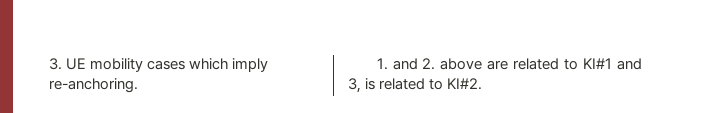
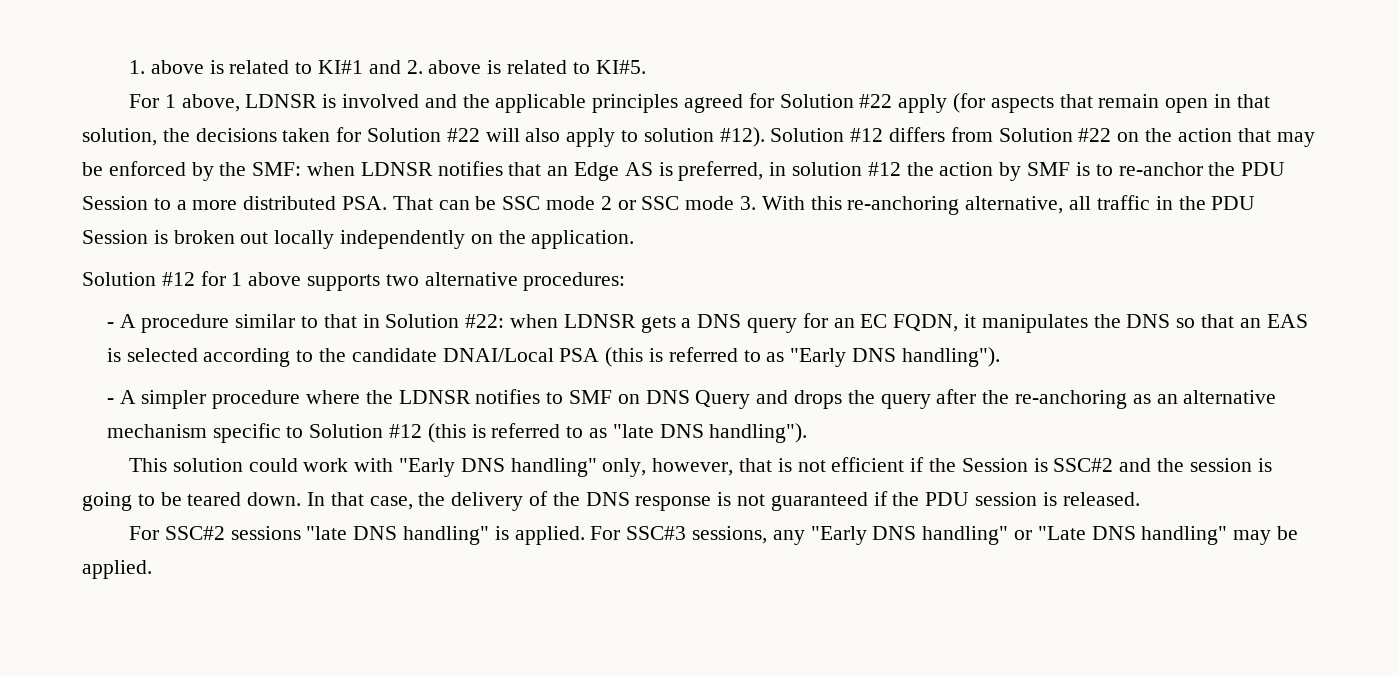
- 3. UE mobility cases which imply re-anchoring.
- 1. and 2. above are related to KI#1 and 3, is related to KI#2.
+ 1. above is related to KI#1 and 2. above is related to KI#5.
+ For 1 above, LDNSR is involved and the applicable principles agreed for Solution #22 apply (for aspects that remain open in that solution, the decisions taken for Solution #22 will also apply to solution #12). Solution #12 differs from Solution #22 on the action that may be enforced by the SMF: when LDNSR notifies that an Edge AS is preferred, in solution #12 the action by SMF is to re-anchor the PDU Session to a more distributed PSA. That can be SSC mode 2 or SSC mode 3. With this re-anchoring alternative, all traffic in the PDU Session is broken out locally independently on the application.
+ Solution #12 for 1 above supports two alternative procedures:
+ - A procedure similar to that in Solution #22: when LDNSR gets a DNS query for an EC FQDN, it manipulates the DNS so that an EAS is selected according to the candidate DNAI/Local PSA (this is referred to as "Early DNS handling").
+ - A simpler procedure where the LDNSR notifies to SMF on DNS Query and drops the query after the re-anchoring as an alternative mechanism specific to Solution #12 (this is referred to as "late DNS handling").
+ This solution could work with "Early DNS handling" only, however, that is not efficient if the Session is SSC#2 and the session is going to be teared down. In that case, the delivery of the DNS response is not guaranteed if the PDU session is released.
+ For SSC#2 sessions "late DNS handling" is applied. For SSC#3 sessions, any "Early DNS handling" or "Late DNS handling" may be applied.

